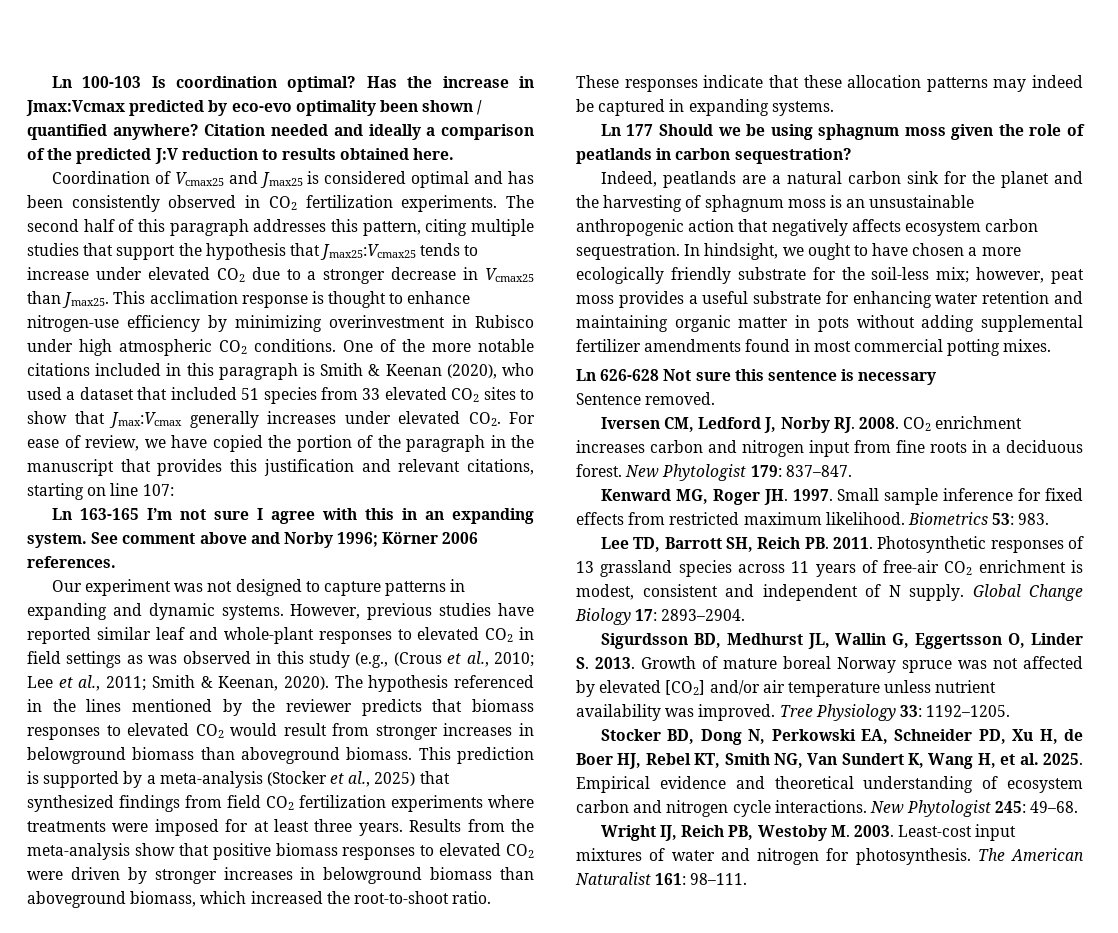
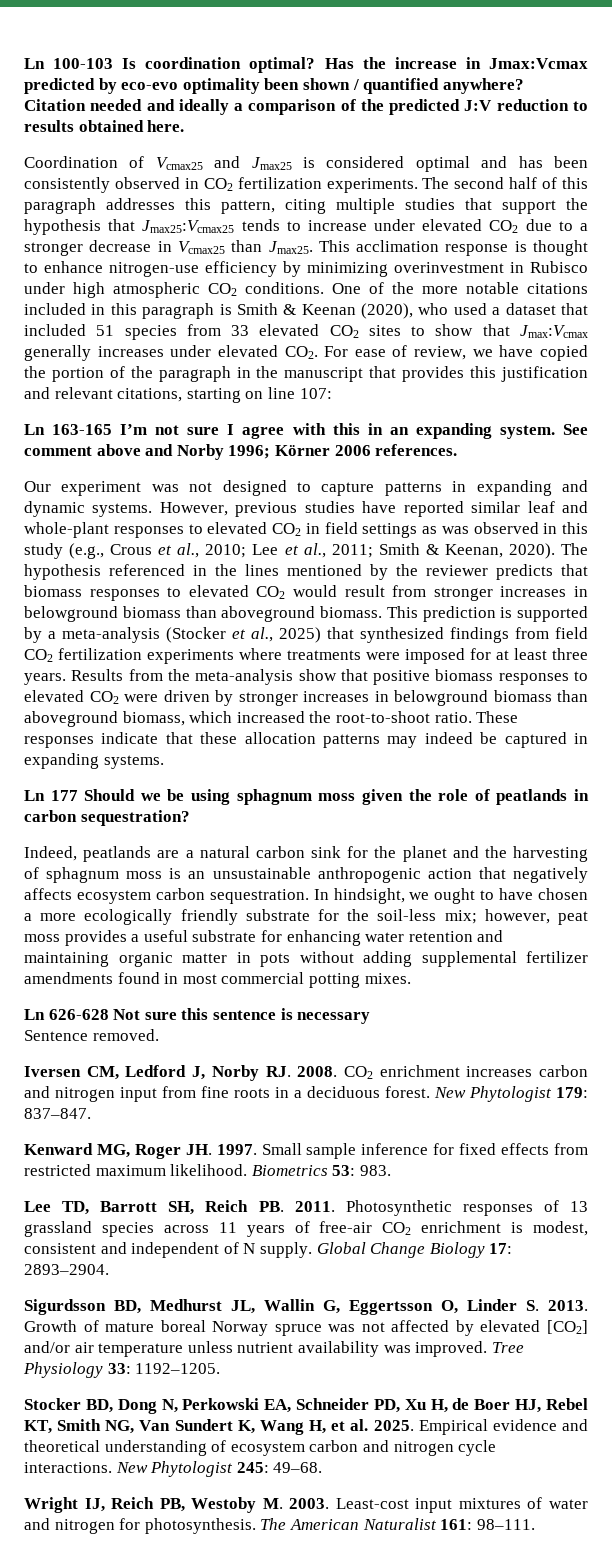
- However, previous studies have reported similar leaf and whole-plant responses to elevated CO2 in field settings as was observed in this study (e.g., (Crous et al., 2010; Lee et al., 2011; Smith & Keenan, 2020).
+ However, previous studies have reported similar leaf and whole-plant responses to elevated CO2 in field settings as was observed in this study (e.g., Crous et al., 2010; Lee et al., 2011; Smith & Keenan, 2020).

